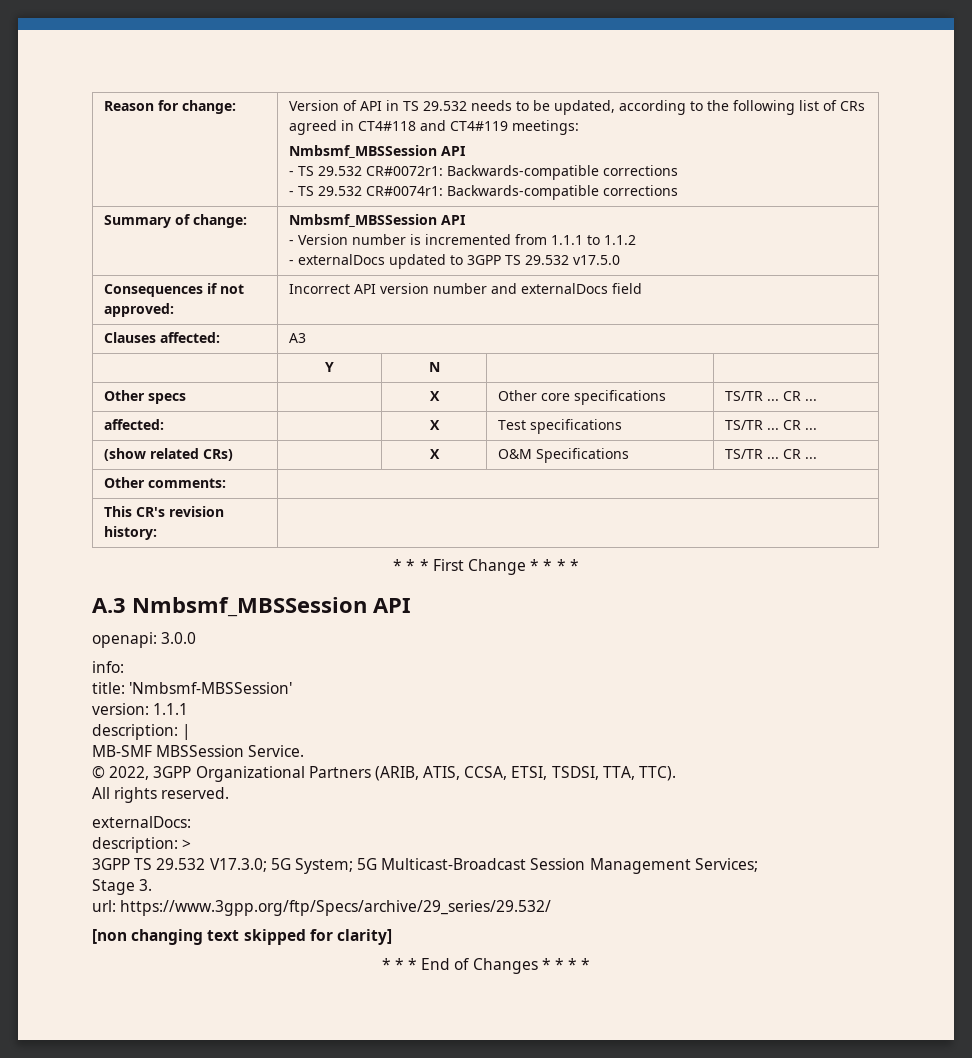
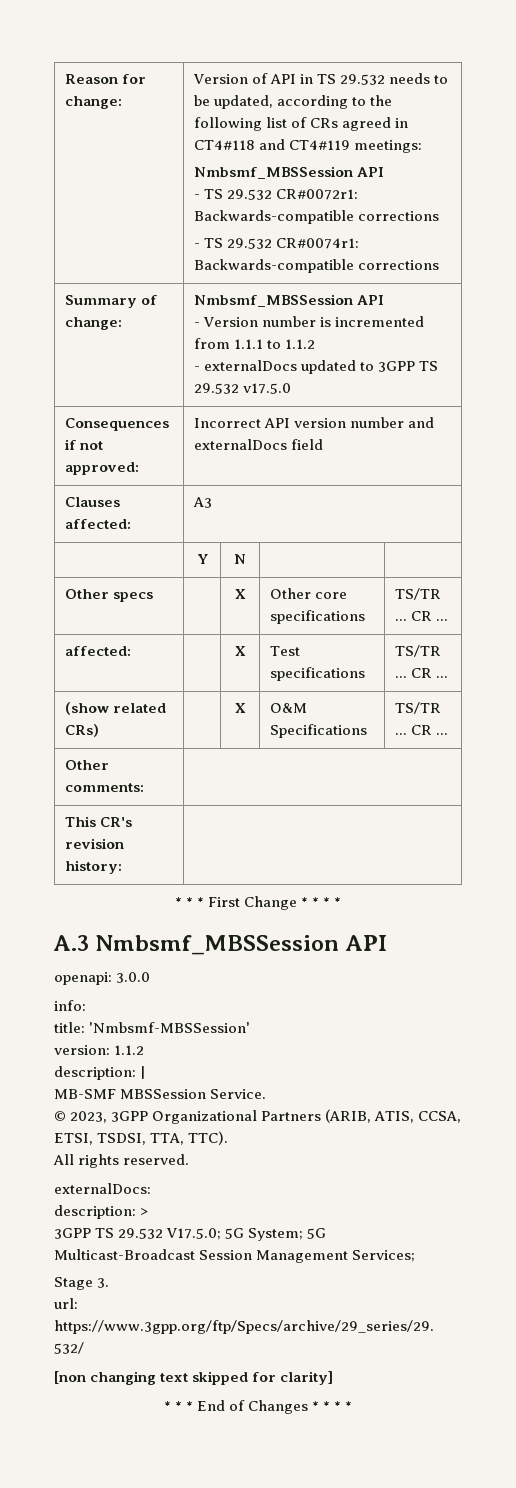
- version: 1.1.1
+ version: 1.1.2
- © 2022, 3GPP Organizational Partners (ARIB, ATIS, CCSA, ETSI, TSDSI, TTA, TTC).
+ © 2023, 3GPP Organizational Partners (ARIB, ATIS, CCSA, ETSI, TSDSI, TTA, TTC).
- 3GPP TS 29.532 V17.3.0; 5G System; 5G Multicast-Broadcast Session Management Services;
+ 3GPP TS 29.532 V17.5.0; 5G System; 5G Multicast-Broadcast Session Management Services;

